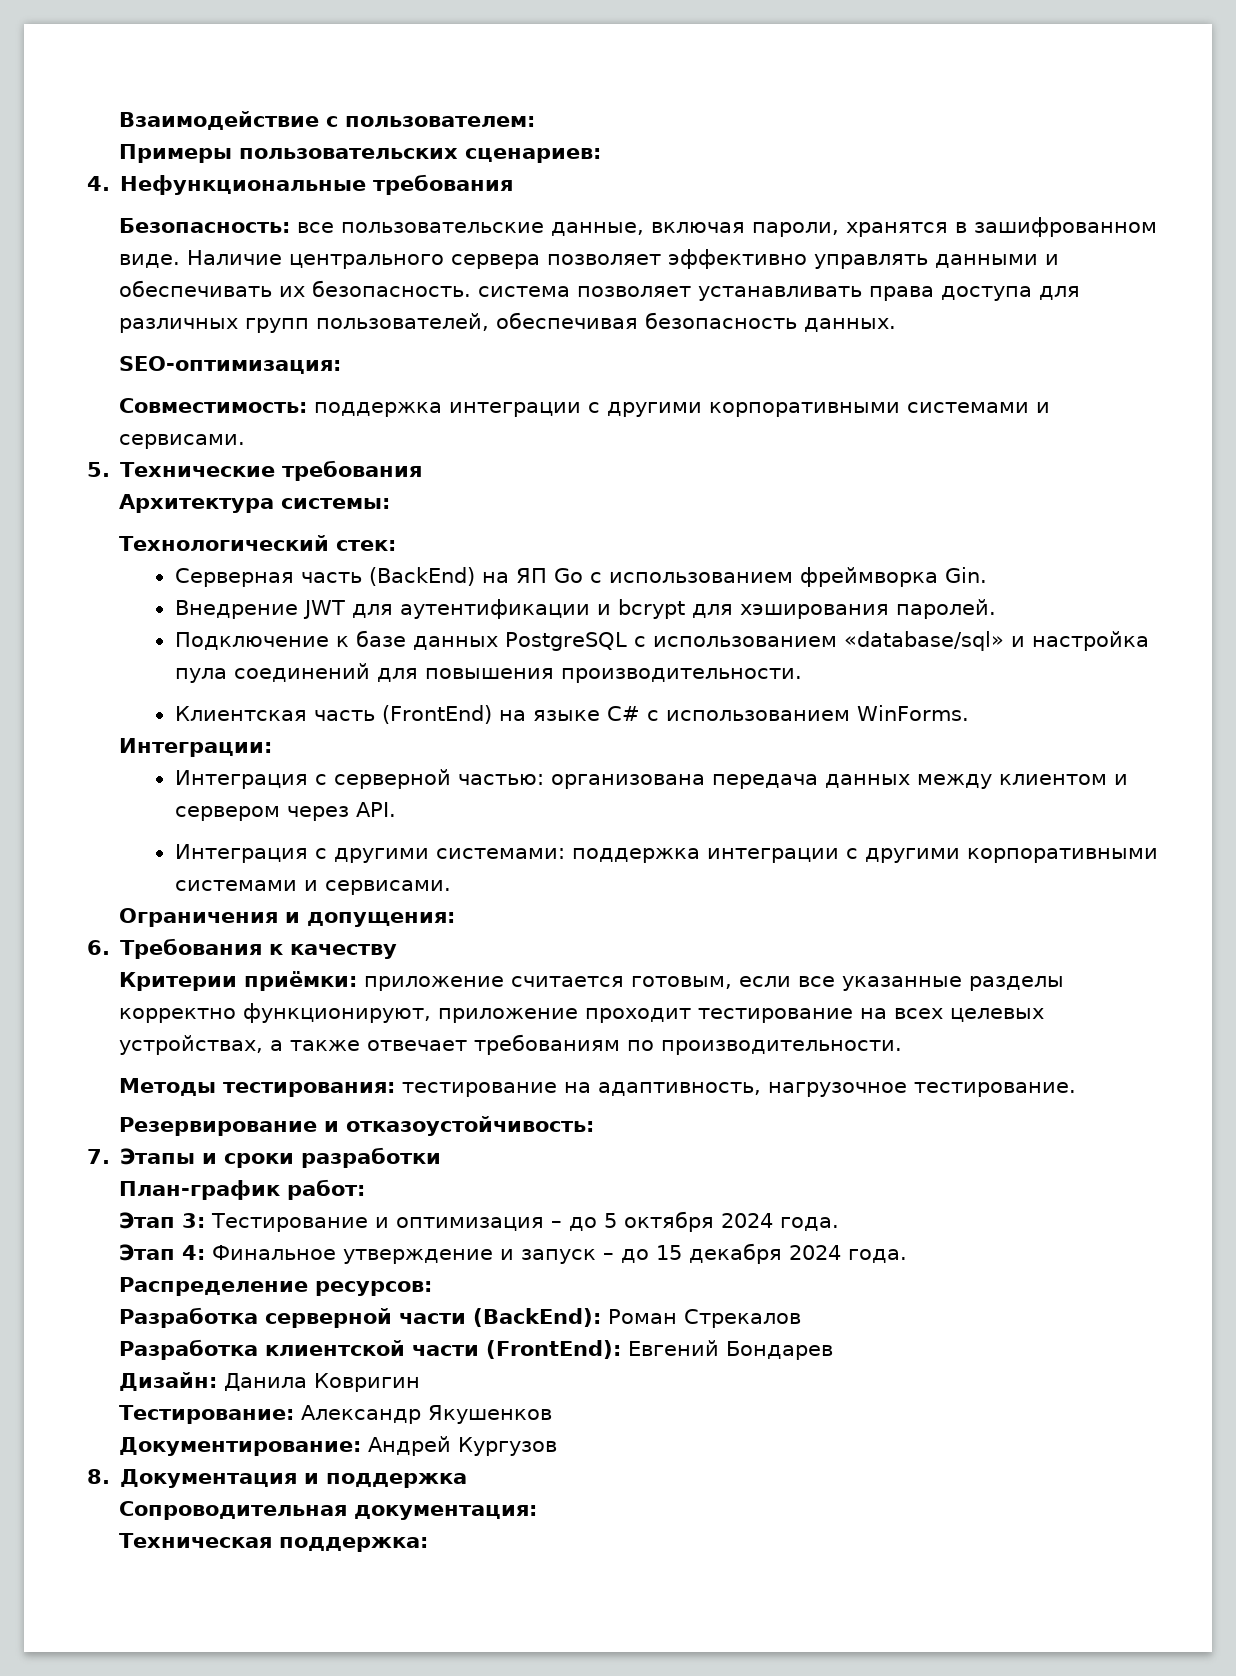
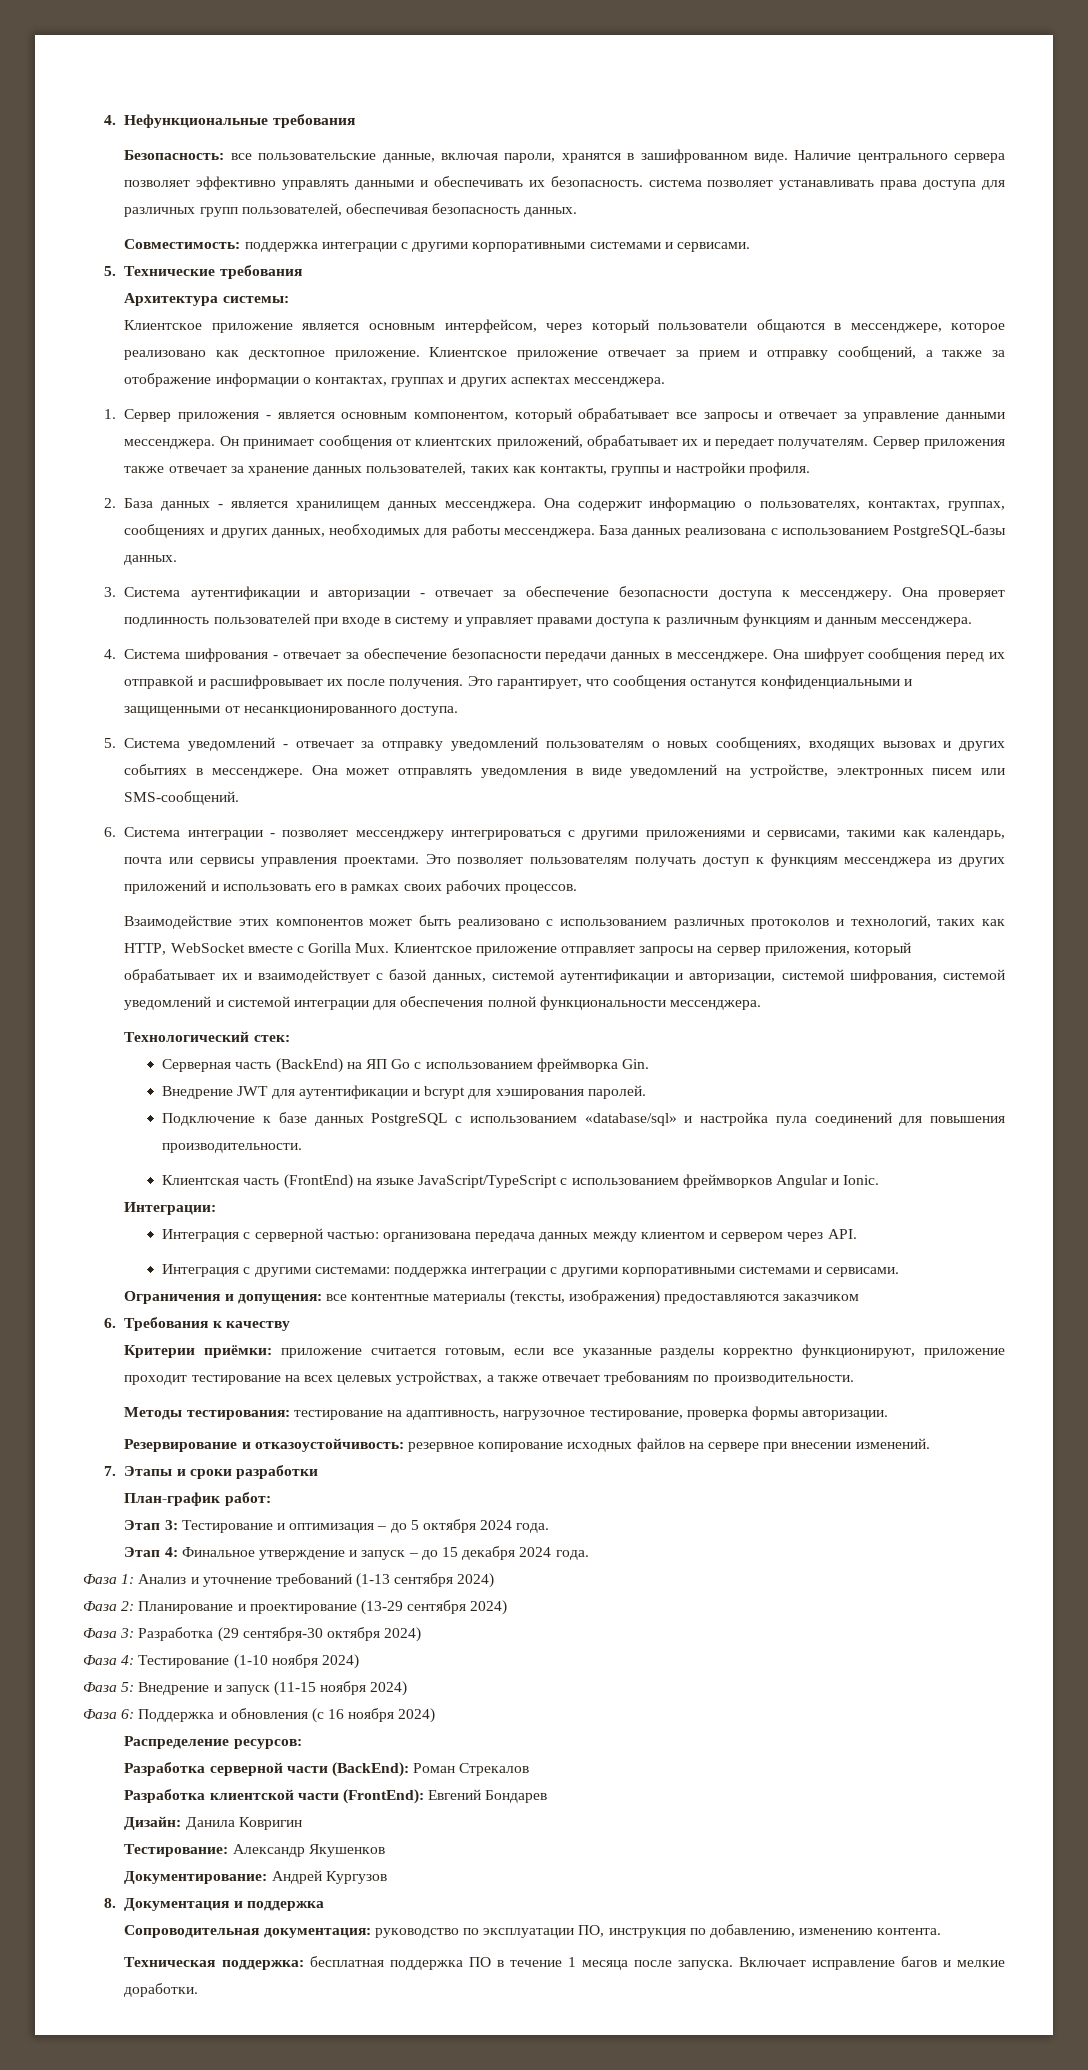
- Взаимодействие с пользователем:
- Примеры пользовательских сценариев:
- SEO-оптимизация:
+ Клиентское приложение является основным интерфейсом, через который пользователи общаются в мессенджере, которое реализовано как десктопное приложение. Клиентское приложение отвечает за прием и отправку сообщений, а также за отображение информации о контактах, группах и других аспектах мессенджера.
+ 1. Сервер приложения - является основным компонентом, который обрабатывает все запросы и отвечает за управление данными мессенджера. Он принимает сообщения от клиентских приложений, обрабатывает их и передает получателям. Сервер приложения также отвечает за хранение данных пользователей, таких как контакты, группы и настройки профиля.
+ 2. База данных - является хранилищем данных мессенджера. Она содержит информацию о пользователях, контактах, группах, сообщениях и других данных, необходимых для работы мессенджера. База данных реализована с использованием PostgreSQL-базы данных.
+ 3. Система аутентификации и авторизации - отвечает за обеспечение безопасности доступа к мессенджеру. Она проверяет подлинность пользователей при входе в систему и управляет правами доступа к различным функциям и данным мессенджера.
+ 4. Система шифрования - отвечает за обеспечение безопасности передачи данных в мессенджере. Она шифрует сообщения перед их отправкой и расшифровывает их после получения. Это гарантирует, что сообщения останутся конфиденциальными и защищенными от несанкционированного доступа.
+ 5. Система уведомлений - отвечает за отправку уведомлений пользователям о новых сообщениях, входящих вызовах и других событиях в мессенджере. Она может отправлять уведомления в виде уведомлений на устройстве, электронных писем или SMS-сообщений.
+ 6. Система интеграции - позволяет мессенджеру интегрироваться с другими приложениями и сервисами, такими как календарь, почта или сервисы управления проектами. Это позволяет пользователям получать доступ к функциям мессенджера из других приложений и использовать его в рамках своих рабочих процессов.
+ Взаимодействие этих компонентов может быть реализовано с использованием различных протоколов и технологий, таких как HTTP, WebSocket вместе с Gorilla Mux. Клиентское приложение отправляет запросы на сервер приложения, который обрабатывает их и взаимодействует с базой данных, системой аутентификации и авторизации, системой шифрования, системой уведомлений и системой интеграции для обеспечения полной функциональности мессенджера.
- Клиентская часть (FrontEnd) на языке C# c использованием WinForms.
+ Клиентская часть (FrontEnd) на языке JavaScript/TypeScript c использованием фреймворков Angular и Ionic.
- Ограничения и допущения:
+ Ограничения и допущения: все контентные материалы (тексты, изображения) предоставляются заказчиком
- Методы тестирования: тестирование на адаптивность, нагрузочное тестирование.
+ Методы тестирования: тестирование на адаптивность, нагрузочное тестирование, проверка формы авторизации.
- Резервирование и отказоустойчивость:
+ Резервирование и отказоустойчивость: резервное копирование исходных файлов на сервере при внесении изменений.
+ Фаза 1: Анализ и уточнение требований (1-13 сентября 2024)
+ Фаза 2: Планирование и проектирование (13-29 сентября 2024)
+ Фаза 3: Разработка (29 сентября-30 октября 2024)
+ Фаза 4: Тестирование (1-10 ноября 2024)
+ Фаза 5: Внедрение и запуск (11-15 ноября 2024)
+ Фаза 6: Поддержка и обновления (с 16 ноября 2024)
- Сопроводительная документация:
- Техническая поддержка:
+ Сопроводительная документация: руководство по эксплуатации ПО, инструкция по добавлению, изменению контента.
+ Техническая поддержка: бесплатная поддержка ПО в течение 1 месяца после запуска. Включает исправление багов и мелкие доработки.

